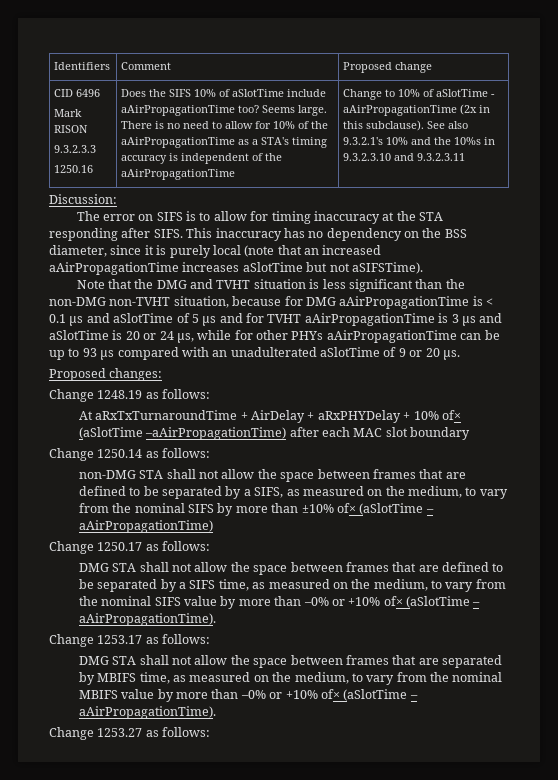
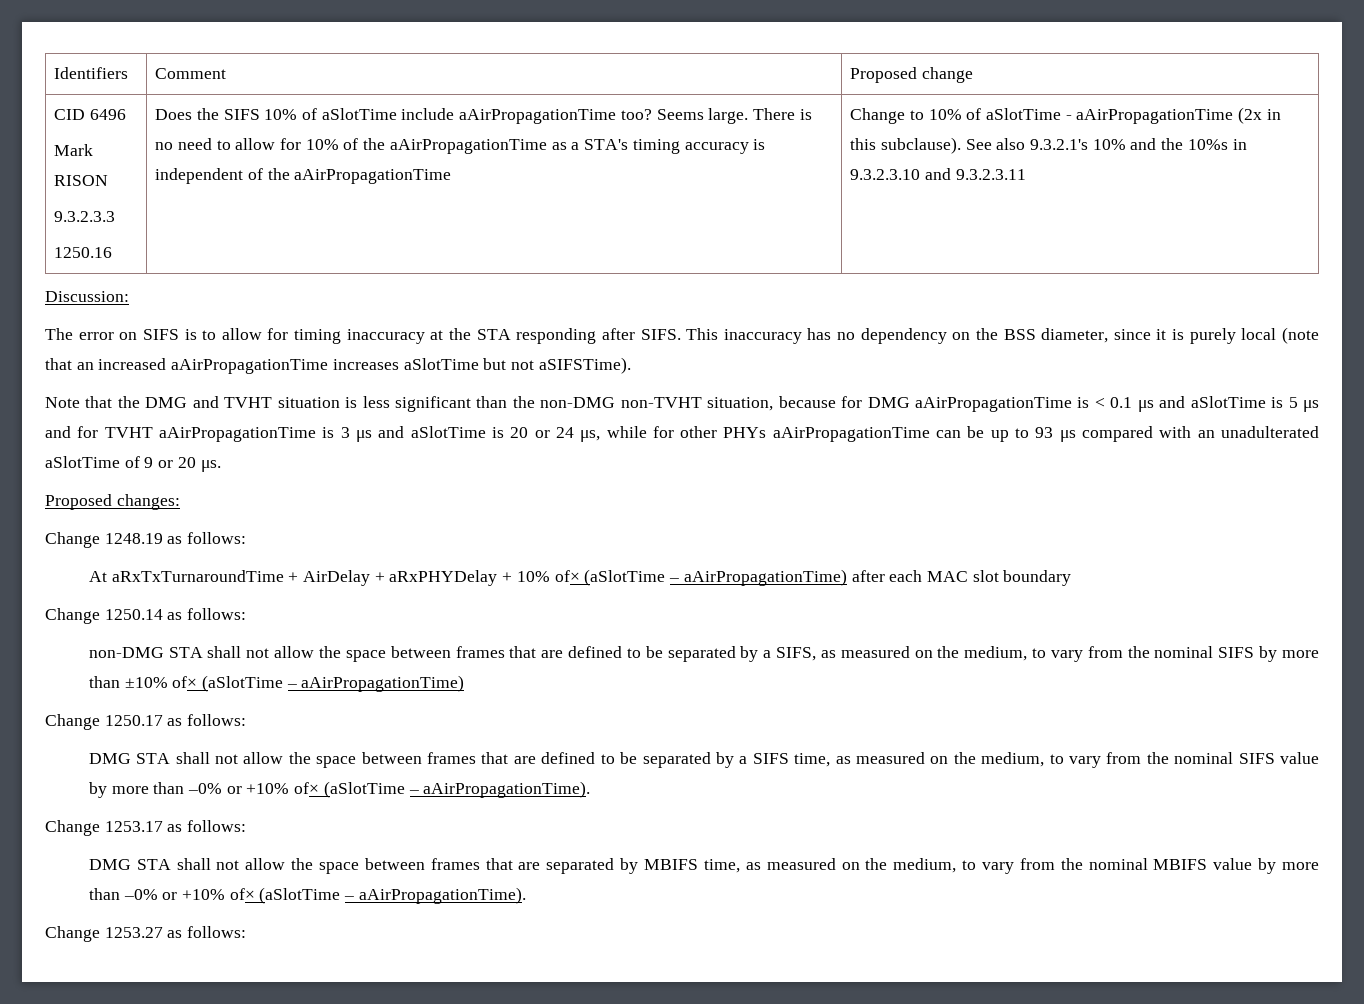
- Note that the DMG and TVHT situation is less significant than the non-DMG non-TVHT situation, because for DMG aAirPropagationTime is < 0.1 μs and aSlotTime of 5 μs and for TVHT aAirPropagationTime is 3 μs and aSlotTime is 20 or 24 μs, while for other PHYs aAirPropagationTime can be up to 93 μs compared with an unadulterated aSlotTime of 9 or 20 μs.
+ Note that the DMG and TVHT situation is less significant than the non-DMG non-TVHT situation, because for DMG aAirPropagationTime is < 0.1 μs and aSlotTime is 5 μs and for TVHT aAirPropagationTime is 3 μs and aSlotTime is 20 or 24 μs, while for other PHYs aAirPropagationTime can be up to 93 μs compared with an unadulterated aSlotTime of 9 or 20 μs.
- At aRxTxTurnaroundTime + AirDelay + aRxPHYDelay + 10% of× (aSlotTime –aAirPropagationTime) after each MAC slot boundary
+ At aRxTxTurnaroundTime + AirDelay + aRxPHYDelay + 10% of× (aSlotTime – aAirPropagationTime) after each MAC slot boundary

